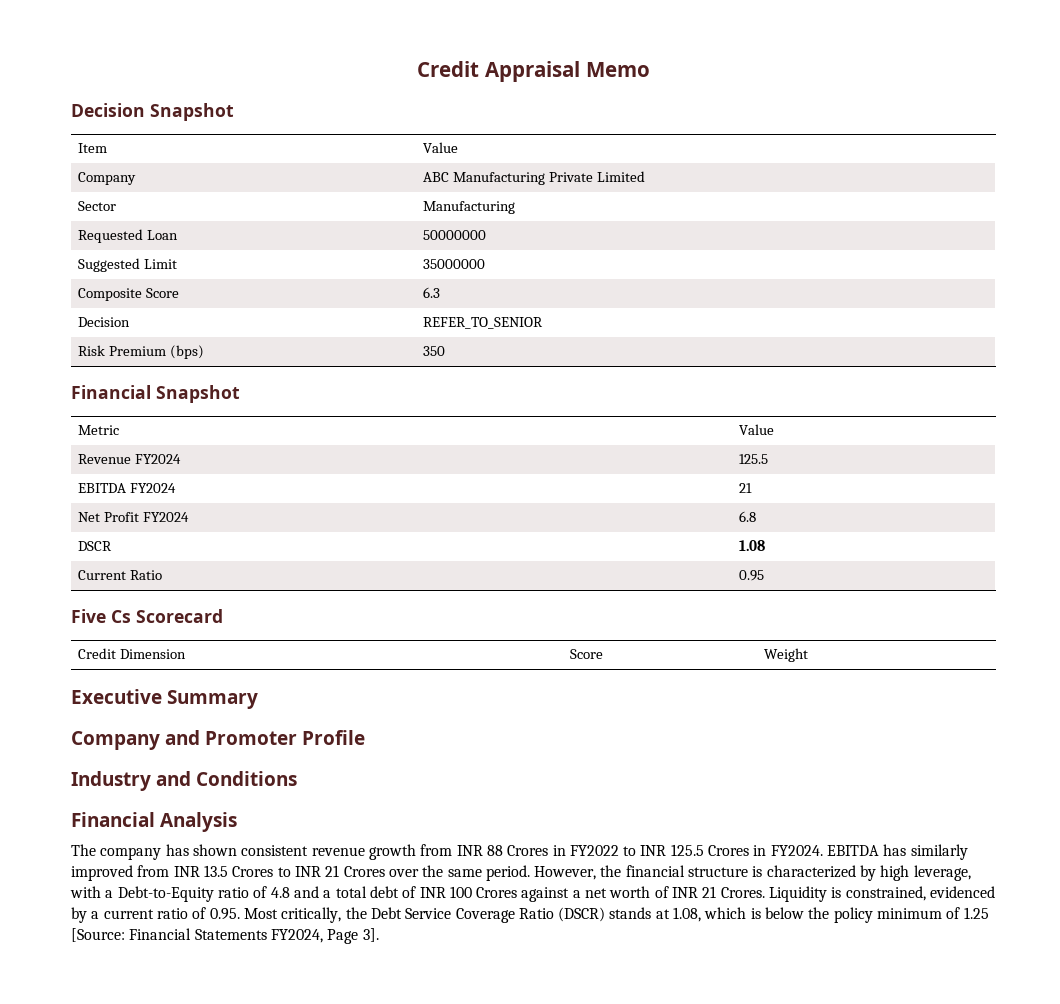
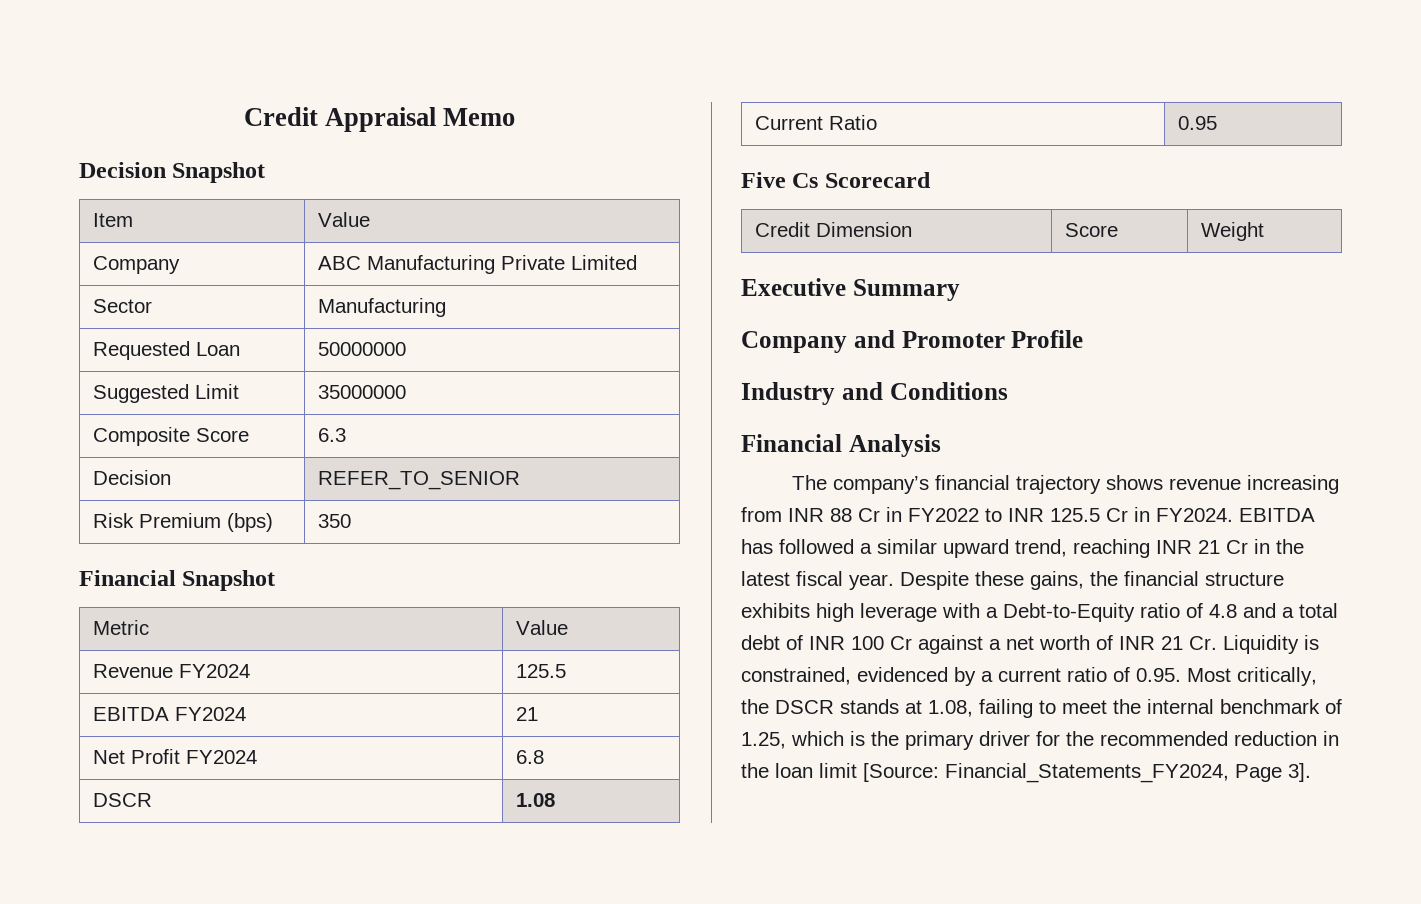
- The company has shown consistent revenue growth from INR 88 Crores in FY2022 to INR 125.5 Crores in FY2024.
+ The company’s financial trajectory shows revenue increasing from INR 88 Cr in FY2022 to INR 125.5 Cr in FY2024.
- EBITDA has similarly improved from INR 13.5 Crores to INR 21 Crores over the same period. However, the financial structure is characterized by high leverage, with a Debt-to-Equity ratio of 4.8 and a total debt of INR 100 Crores against a net worth of INR 21 Crores. Liquidity is constrained, evidenced by a current ratio of 0.95. Most critically, the Debt Service Coverage Ratio (DSCR) stands at 1.08, which is below the policy minimum of 1.25 [Source: Financial Statements FY2024, Page 3].
+ EBITDA has followed a similar upward trend, reaching INR 21 Cr in the latest fiscal year. Despite these gains, the financial structure exhibits high leverage with a Debt-to-Equity ratio of 4.8 and a total debt of INR 100 Cr against a net worth of INR 21 Cr. Liquidity is constrained, evidenced by a current ratio of 0.95. Most critically, the DSCR stands at 1.08, failing to meet the internal benchmark of 1.25, which is the primary driver for the recommended reduction in the loan limit [Source: Financial_Statements_FY2024, Page 3].

